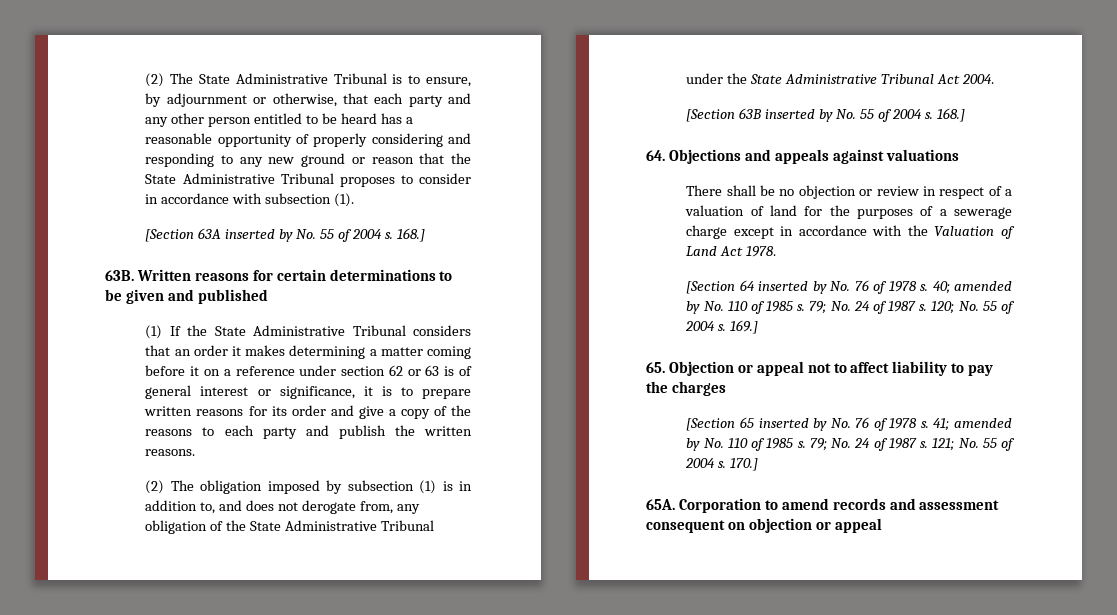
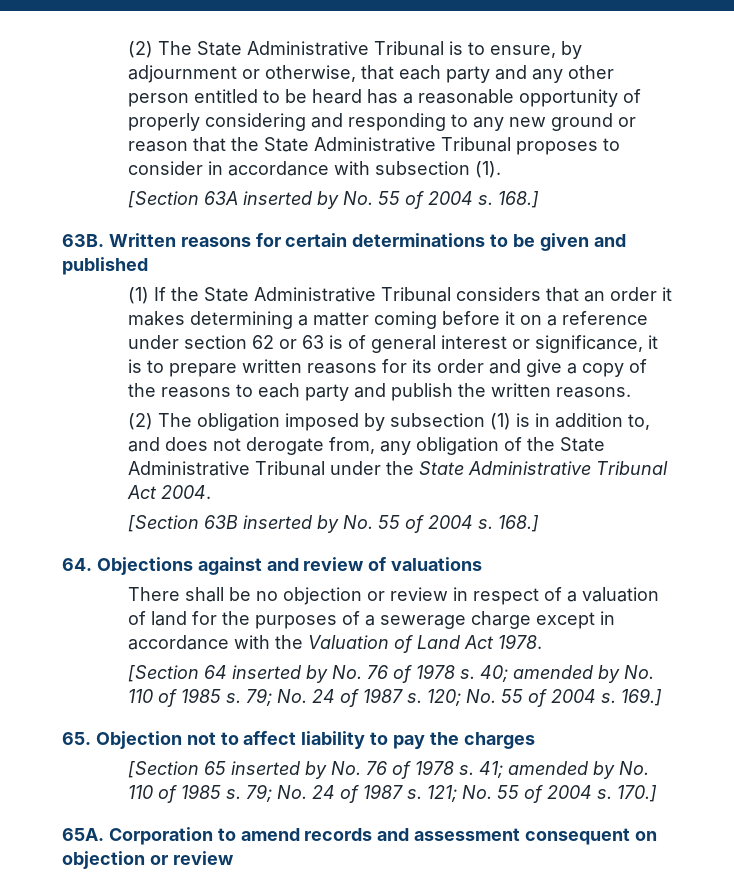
- 64. Objections and appeals against valuations
+ 64. Objections against and review of valuations
- 65. Objection or appeal not to affect liability to pay the charges
+ 65. Objection not to affect liability to pay the charges
- Corporation to amend records and assessment consequent on objection or appeal
+ Corporation to amend records and assessment consequent on objection or review

